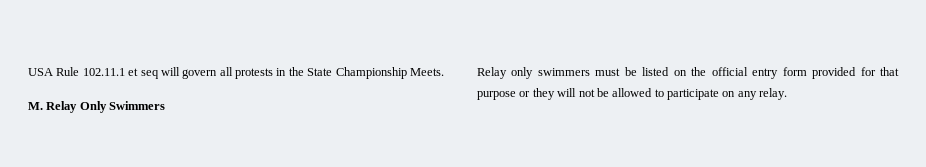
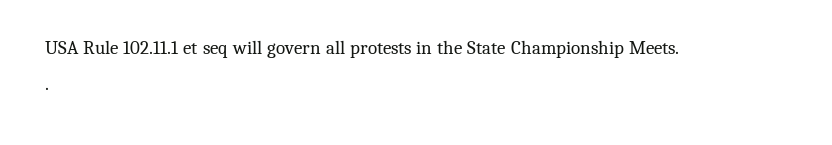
- M. Relay Only Swimmers
- Relay only swimmers must be listed on the official entry form provided for that purpose or they will not be allowed to participate on any relay.
+ .

